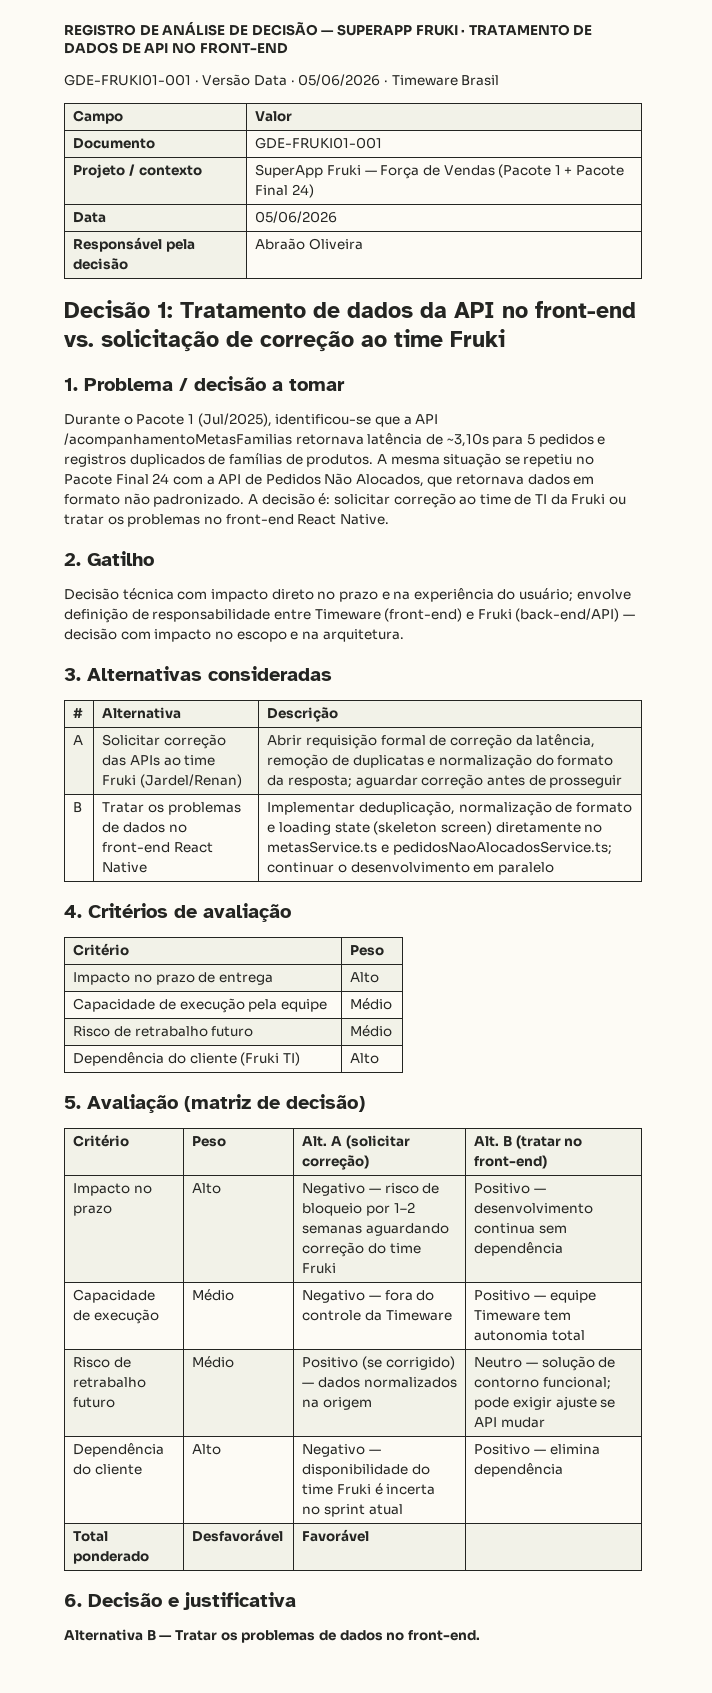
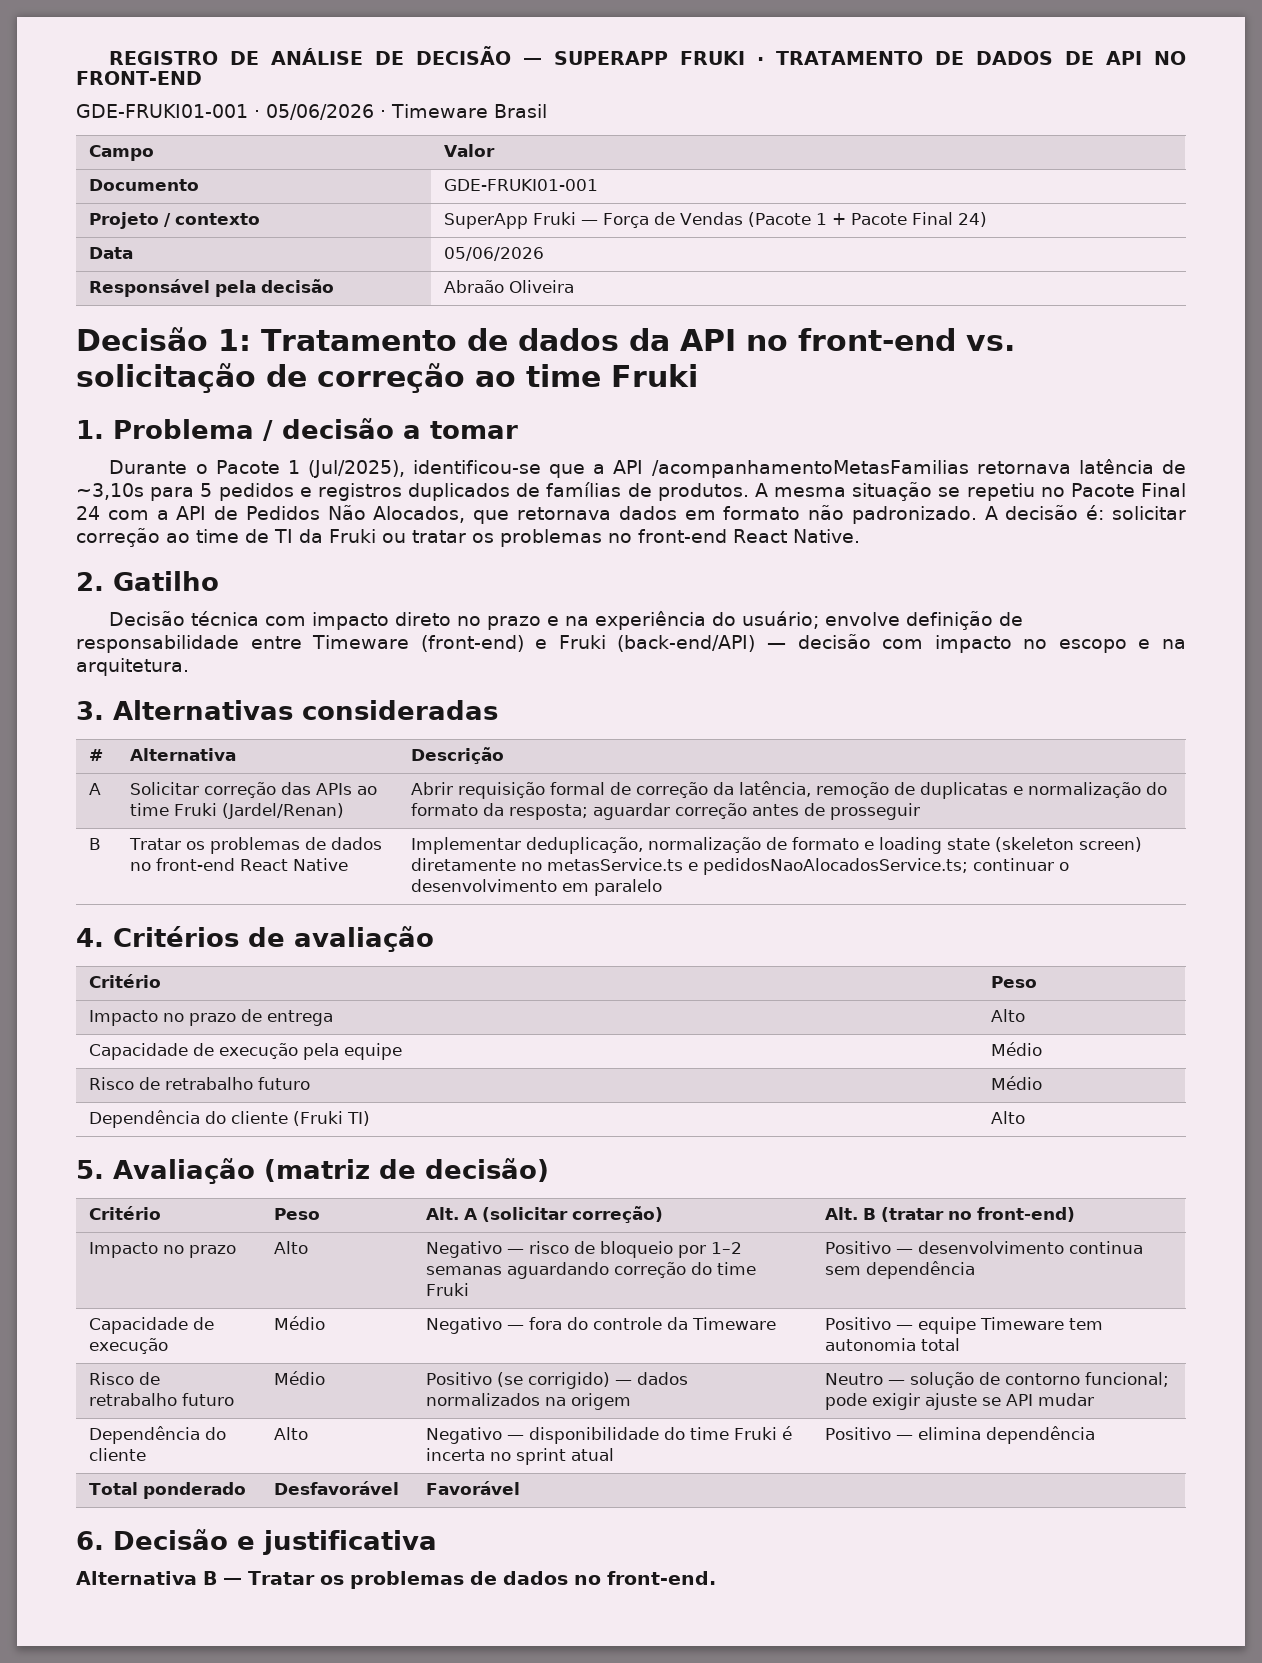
- GDE-FRUKI01-001 · Versão Data · 05/06/2026 · Timeware Brasil
+ GDE-FRUKI01-001 · 05/06/2026 · Timeware Brasil

